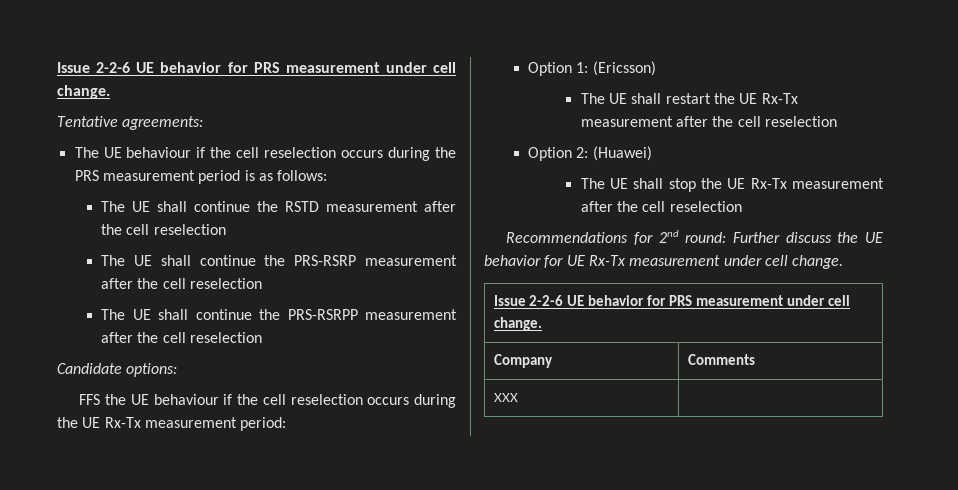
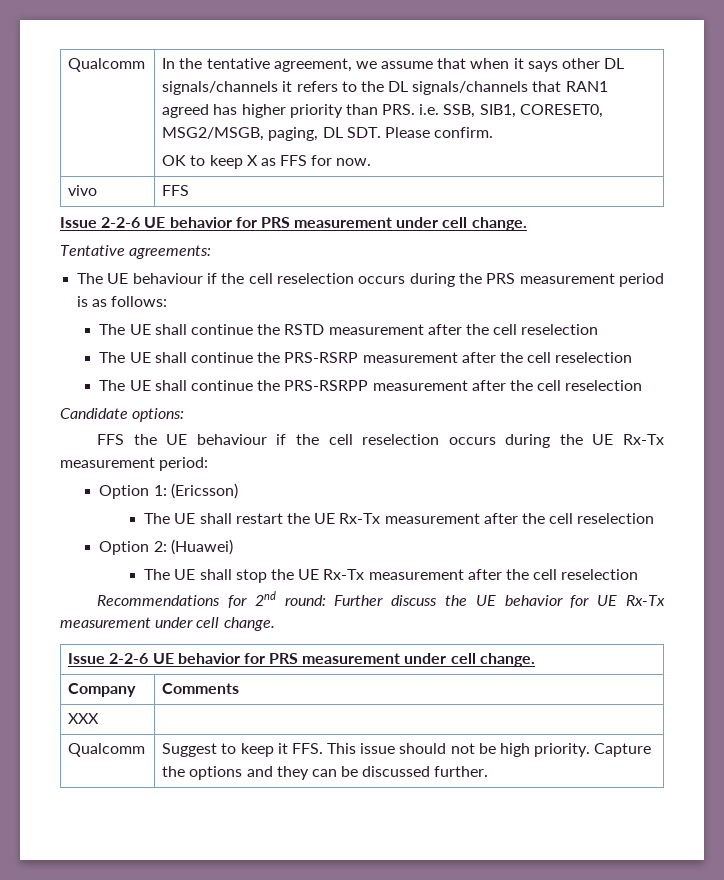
+ Qualcomm | In the tentative agreement, we assume that when it says other DL signals/channels it refers to the DL signals/channels that RAN1 agreed has higher priority than PRS. i.e. SSB, SIB1, CORESET0, MSG2/MSGB, paging, DL SDT. Please confirm.
+ OK to keep X as FFS for now.
+ vivo | FFS
+ Qualcomm | Suggest to keep it FFS. This issue should not be high priority. Capture the options and they can be discussed further.

